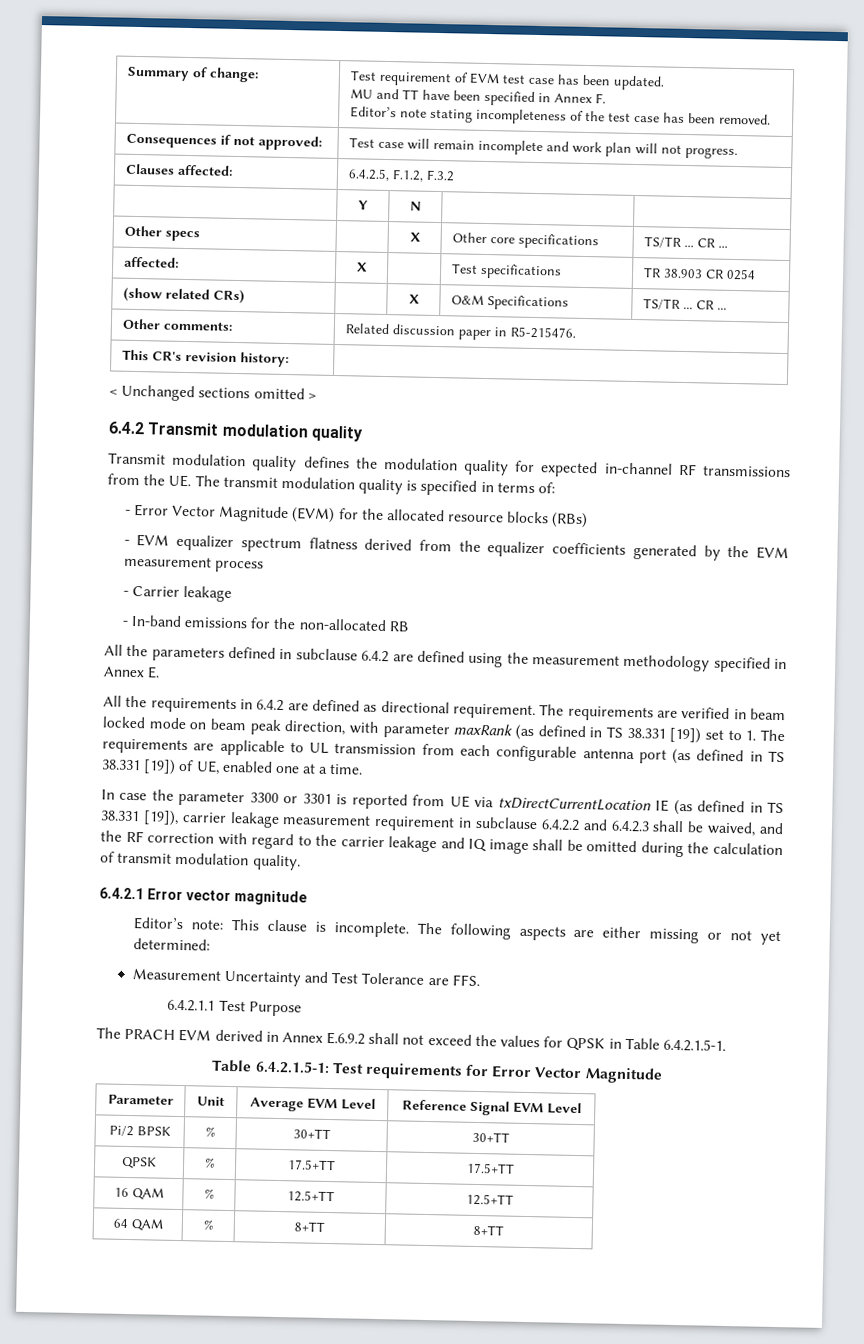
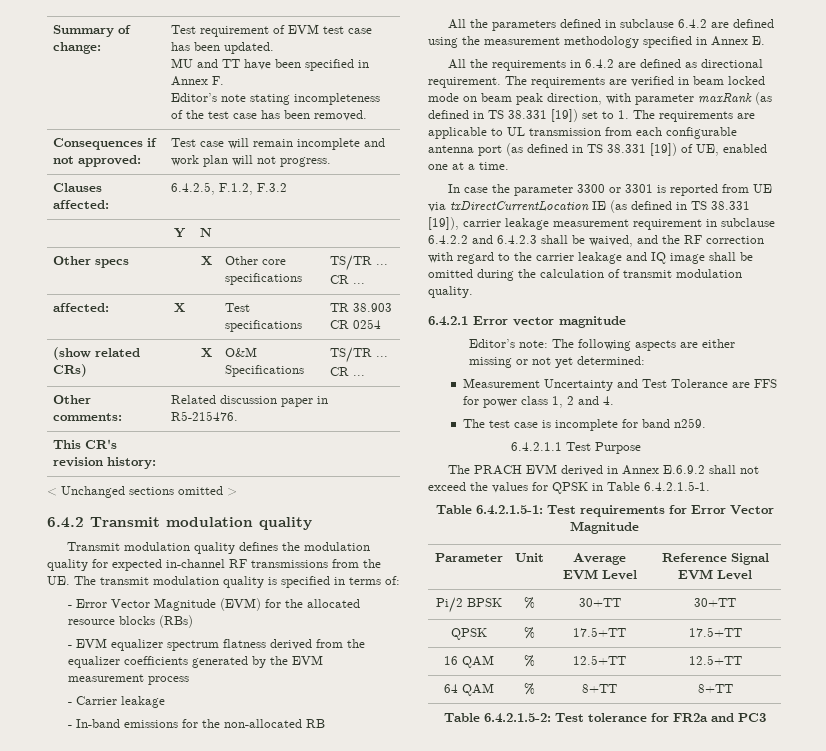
- Editor’s note: This clause is incomplete. The following aspects are either missing or not yet determined:
+ Editor’s note: The following aspects are either missing or not yet determined:
- Measurement Uncertainty and Test Tolerance are FFS.
+ Measurement Uncertainty and Test Tolerance are FFS for power class 1, 2 and 4.
+ The test case is incomplete for band n259.
+ Table 6.4.2.1.5-2: Test tolerance for FR2a and PC3

